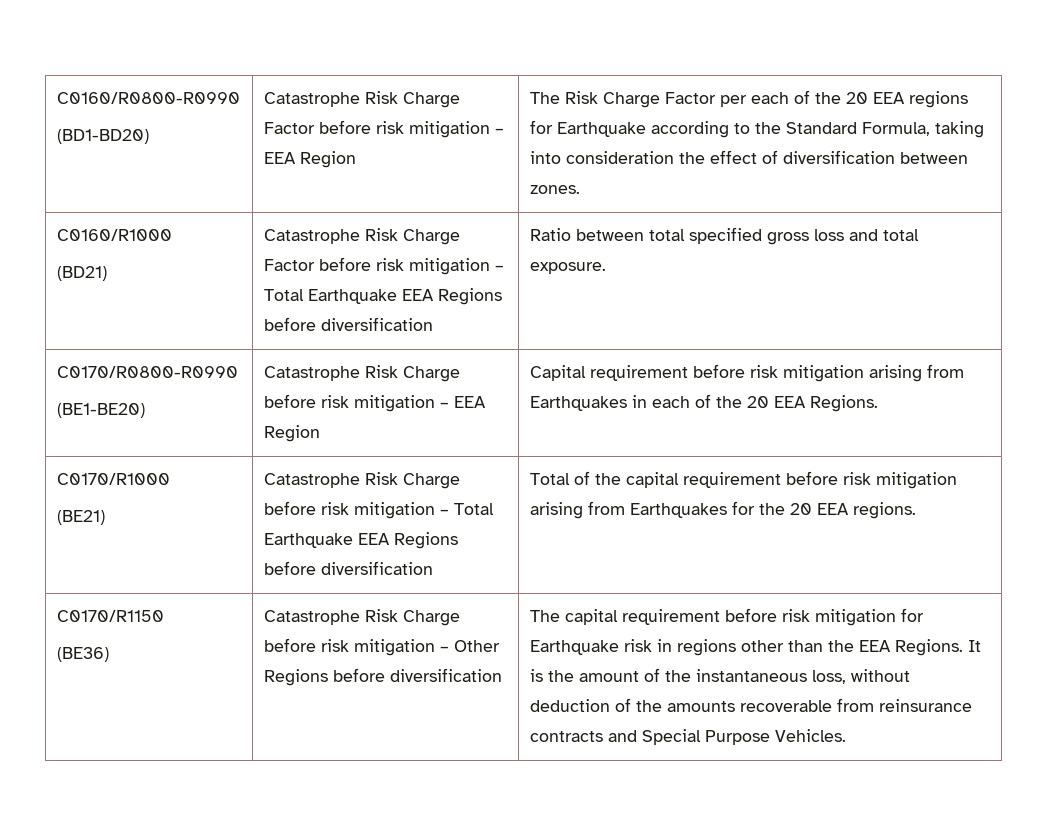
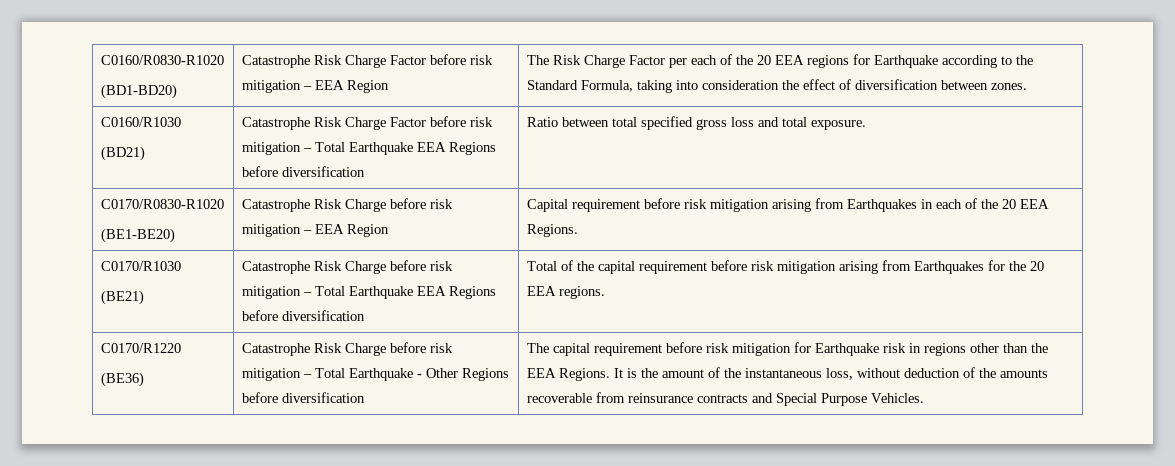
- C0160/R0800-R0990
+ C0160/R0830-R1020
- C0160/R1000
+ C0160/R1030
- C0170/R0800-R0990
+ C0170/R0830-R1020
- C0170/R1000
+ C0170/R1030
- C0170/R1150
+ C0170/R1220
- Catastrophe Risk Charge before risk mitigation – Other Regions before diversification
+ Catastrophe Risk Charge before risk mitigation – Total Earthquake - Other Regions before diversification

